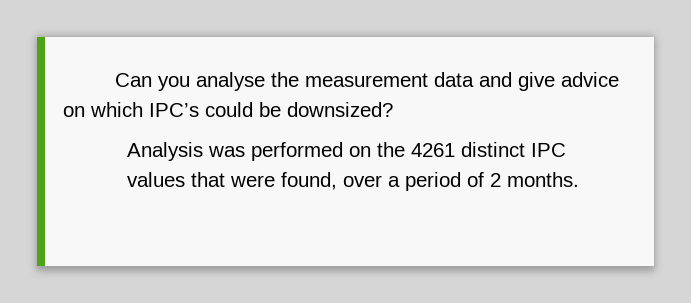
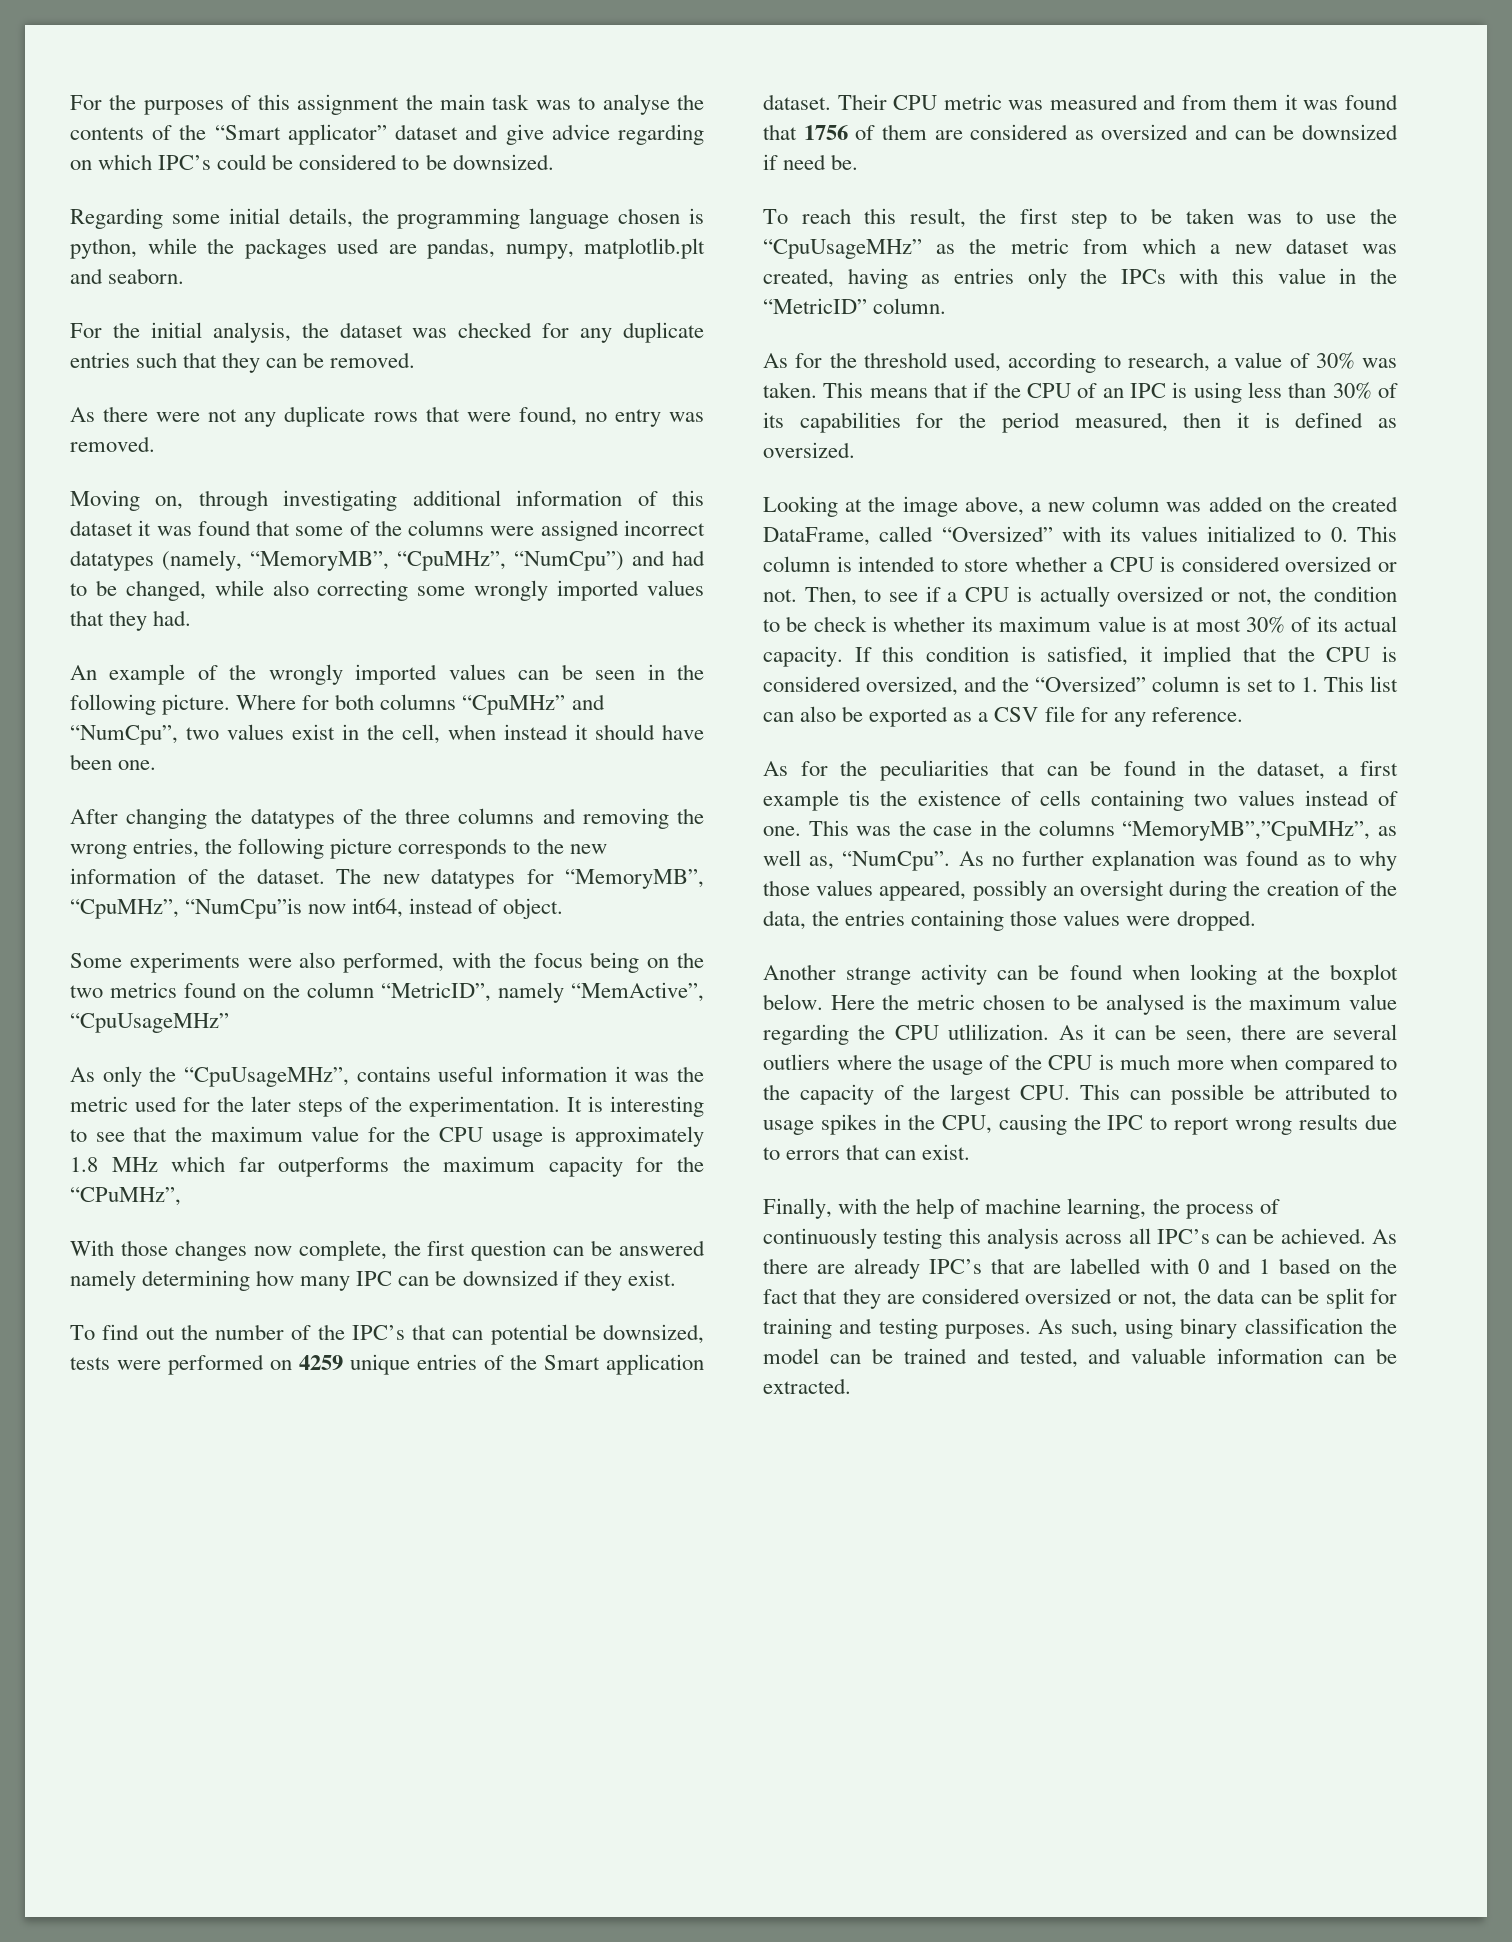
- Can you analyse the measurement data and give advice on which IPC’s could be downsized?
- Analysis was performed on the 4261 distinct IPC values that were found, over a period of 2 months.
+ For the purposes of this assignment the main task was to analyse the contents of the “Smart applicator” dataset and give advice regarding on which IPC’s could be considered to be downsized.
+ Regarding some initial details, the programming language chosen is python, while the packages used are pandas, numpy, matplotlib.plt and seaborn.
+ For the initial analysis, the dataset was checked for any duplicate entries such that they can be removed.
+ As there were not any duplicate rows that were found, no entry was removed.
+ Moving on, through investigating additional information of this dataset it was found that some of the columns were assigned incorrect datatypes (namely, “MemoryMB”, “CpuMHz”, “NumCpu”) and had to be changed, while also correcting some wrongly imported values that they had.
+ An example of the wrongly imported values can be seen in the following picture. Where for both columns “CpuMHz” and “NumCpu”, two values exist in the cell, when instead it should have been one.
+ After changing the datatypes of the three columns and removing the wrong entries, the following picture corresponds to the new information of the dataset. The new datatypes for “MemoryMB”, “CpuMHz”, “NumCpu”is now int64, instead of object.
+ Some experiments were also performed, with the focus being on the two metrics found on the column “MetricID”, namely “MemActive”, “CpuUsageMHz”
+ As only the “CpuUsageMHz”, contains useful information it was the metric used for the later steps of the experimentation. It is interesting to see that the maximum value for the CPU usage is approximately 1.8 MHz which far outperforms the maximum capacity for the “CPuMHz”,
+ With those changes now complete, the first question can be answered namely determining how many IPC can be downsized if they exist.
+ To find out the number of the IPC’s that can potential be downsized, tests were performed on 4259 unique entries of the Smart application dataset. Their CPU metric was measured and from them it was found that 1756 of them are considered as oversized and can be downsized if need be.
+ To reach this result, the first step to be taken was to use the “CpuUsageMHz” as the metric from which a new dataset was created, having as entries only the IPCs with this value in the “MetricID” column.
+ As for the threshold used, according to research, a value of 30% was taken. This means that if the CPU of an IPC is using less than 30% of its capabilities for the period measured, then it is defined as oversized.
+ Looking at the image above, a new column was added on the created DataFrame, called “Oversized” with its values initialized to 0. This column is intended to store whether a CPU is considered oversized or not. Then, to see if a CPU is actually oversized or not, the condition to be check is whether its maximum value is at most 30% of its actual capacity. If this condition is satisfied, it implied that the CPU is considered oversized, and the “Oversized” column is set to 1. This list can also be exported as a CSV file for any reference.
+ As for the peculiarities that can be found in the dataset, a first example tis the existence of cells containing two values instead of one. This was the case in the columns “MemoryMB”,”CpuMHz”, as well as, “NumCpu”. As no further explanation was found as to why those values appeared, possibly an oversight during the creation of the data, the entries containing those values were dropped.
+ Another strange activity can be found when looking at the boxplot below. Here the metric chosen to be analysed is the maximum value regarding the CPU utlilization. As it can be seen, there are several outliers where the usage of the CPU is much more when compared to the capacity of the largest CPU. This can possible be attributed to usage spikes in the CPU, causing the IPC to report wrong results due to errors that can exist.
+ Finally, with the help of machine learning, the process of continuously testing this analysis across all IPC’s can be achieved. As there are already IPC’s that are labelled with 0 and 1 based on the fact that they are considered oversized or not, the data can be split for training and testing purposes. As such, using binary classification the model can be trained and tested, and valuable information can be extracted.

